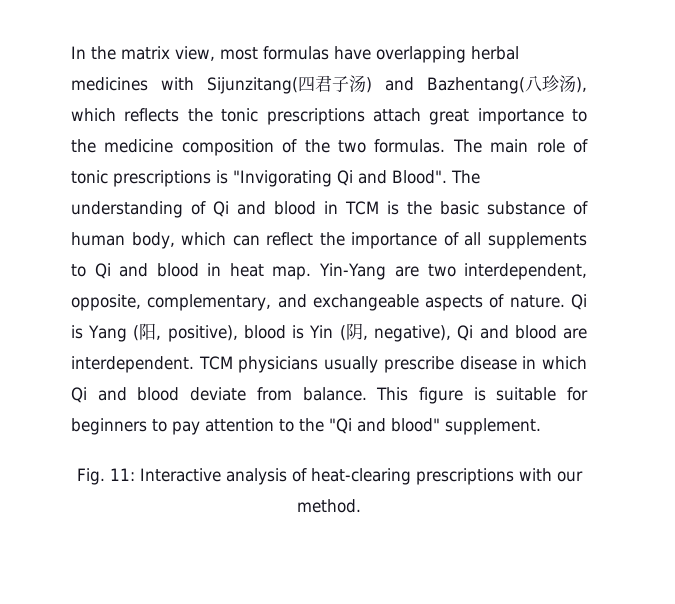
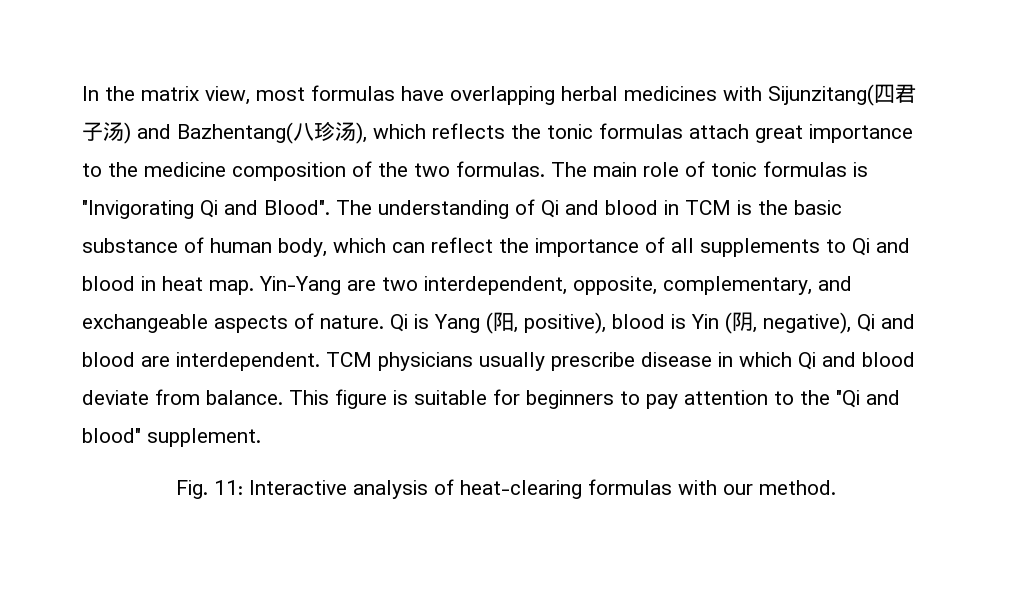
- In the matrix view, most formulas have overlapping herbal medicines with Sijunzitang(四君子汤) and Bazhentang(八珍汤), which reflects the tonic prescriptions attach great importance to the medicine composition of the two formulas.
+ In the matrix view, most formulas have overlapping herbal medicines with Sijunzitang(四君子汤) and Bazhentang(八珍汤), which reflects the tonic formulas attach great importance to the medicine composition of the two formulas.
- The main role of tonic prescriptions is "Invigorating Qi and Blood".
+ The main role of tonic formulas is "Invigorating Qi and Blood".
- Fig. 11: Interactive analysis of heat-clearing prescriptions with our method.
+ Fig. 11: Interactive analysis of heat-clearing formulas with our method.

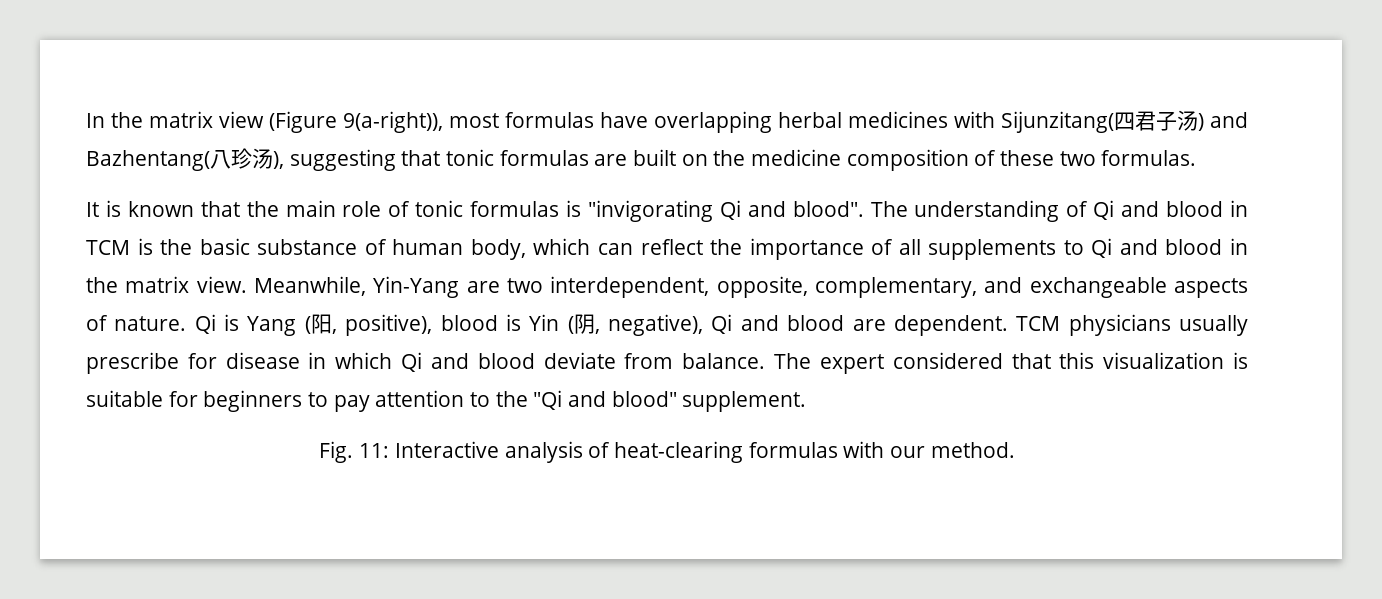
- In the matrix view, most formulas have overlapping herbal medicines with Sijunzitang(四君子汤) and Bazhentang(八珍汤), which reflects the tonic formulas attach great importance to the medicine composition of the two formulas. The main role of tonic formulas is "Invigorating Qi and Blood".
+ In the matrix view (Figure 9(a-right)), most formulas have overlapping herbal medicines with Sijunzitang(四君子汤) and Bazhentang(八珍汤), suggesting that tonic formulas are built on the medicine composition of these two formulas.
+ It is known that the main role of tonic formulas is "invigorating Qi and blood".
- The understanding of Qi and blood in TCM is the basic substance of human body, which can reflect the importance of all supplements to Qi and blood in heat map. Yin-Yang are two interdependent, opposite, complementary, and exchangeable aspects of nature.
+ The understanding of Qi and blood in TCM is the basic substance of human body, which can reflect the importance of all supplements to Qi and blood in the matrix view. Meanwhile, Yin-Yang are two interdependent, opposite, complementary, and exchangeable aspects of nature.
- Qi is Yang (阳, positive), blood is Yin (阴, negative), Qi and blood are interdependent.
+ Qi is Yang (阳, positive), blood is Yin (阴, negative), Qi and blood are dependent.
- TCM physicians usually prescribe disease in which Qi and blood deviate from balance.
+ TCM physicians usually prescribe for disease in which Qi and blood deviate from balance.
- This figure is suitable for beginners to pay attention to the "Qi and blood" supplement.
+ The expert considered that this visualization is suitable for beginners to pay attention to the "Qi and blood" supplement.

